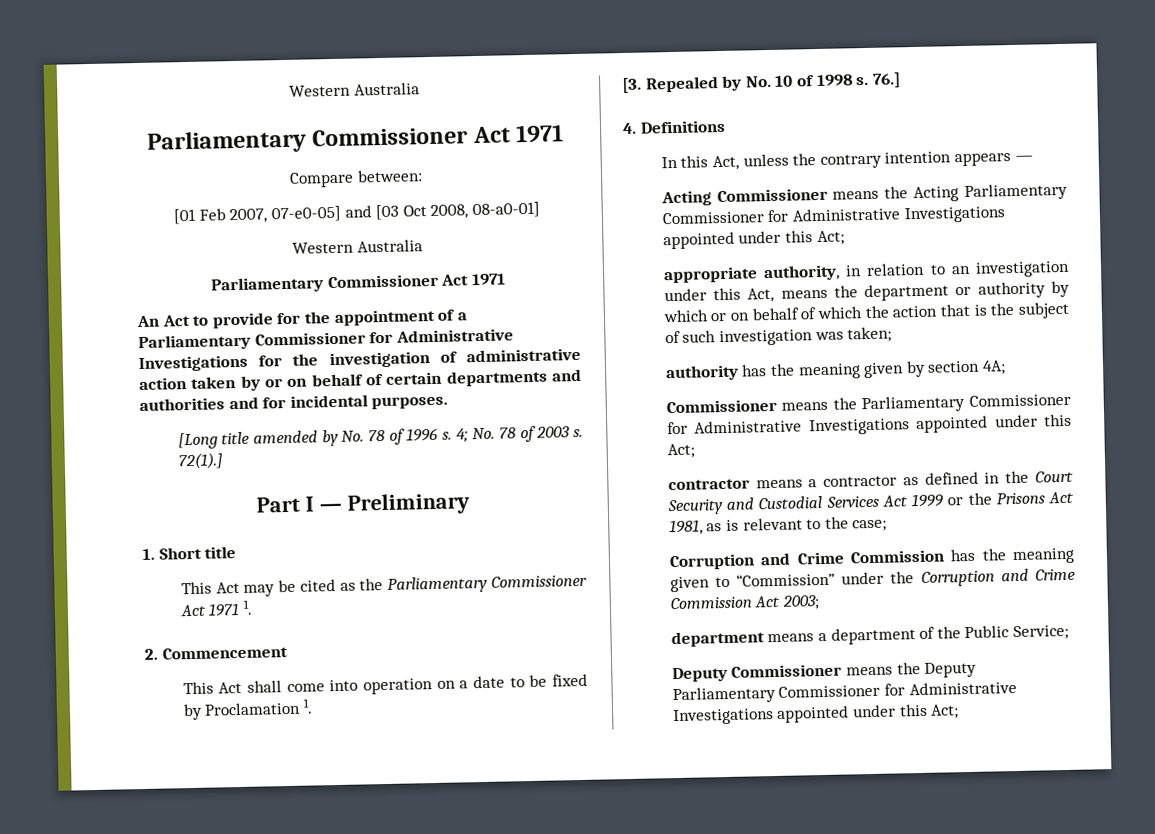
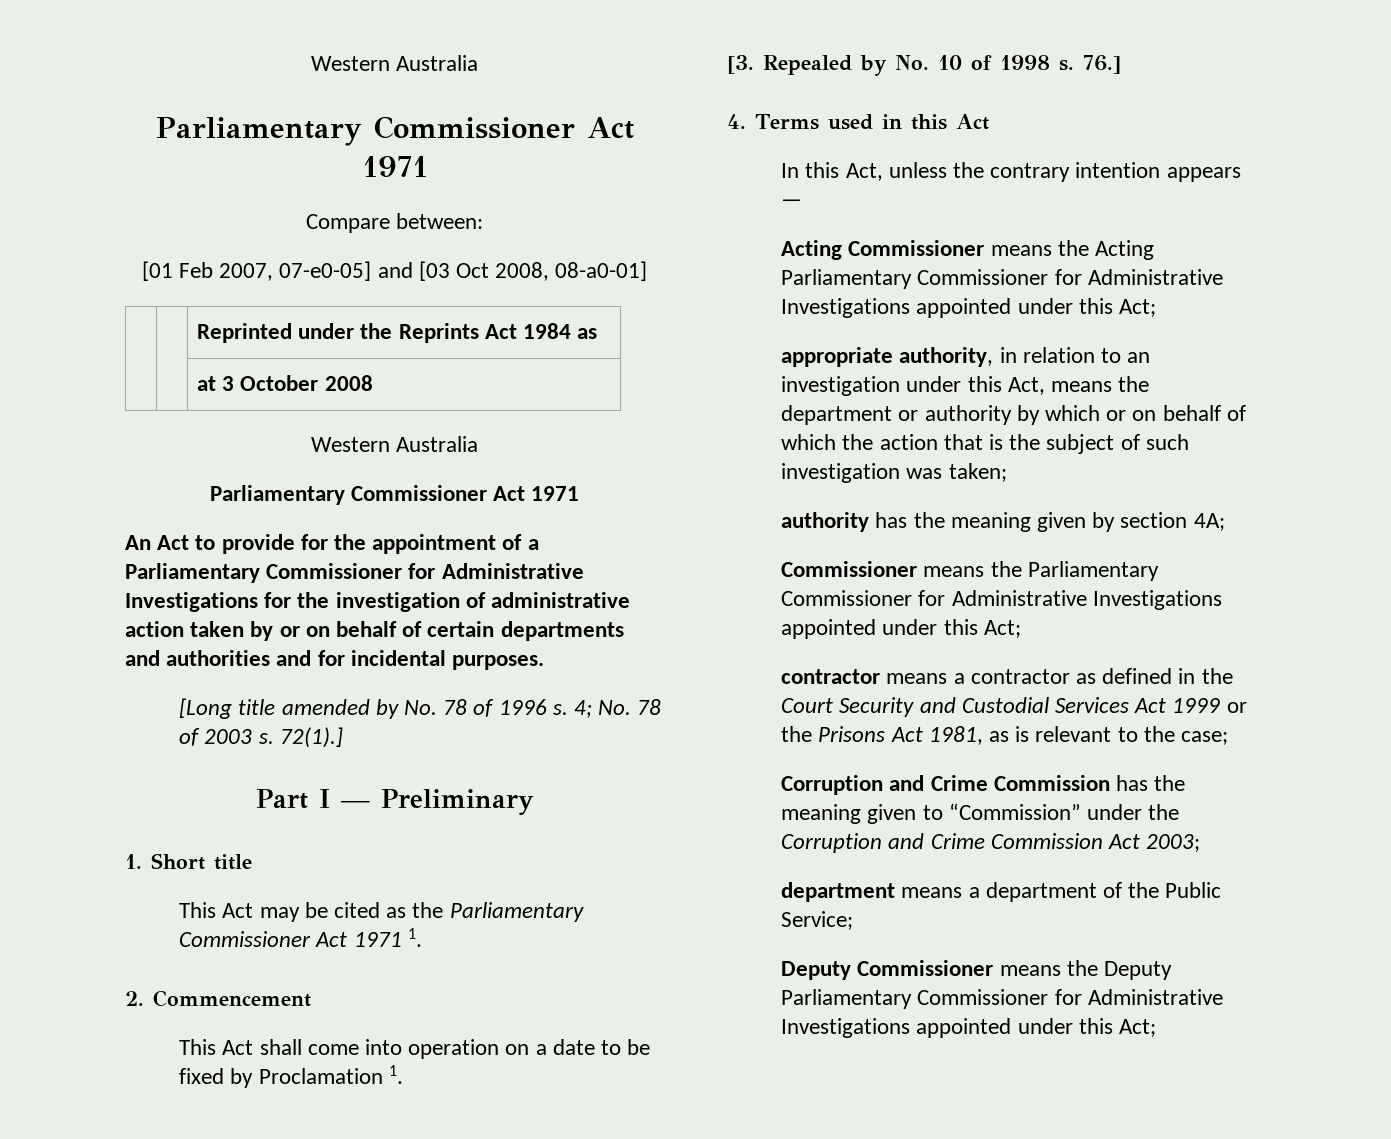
+ | | Reprinted under the Reprints Act 1984 as
+ | | at 3 October 2008
- 4. Definitions
+ 4. Terms used in this Act

